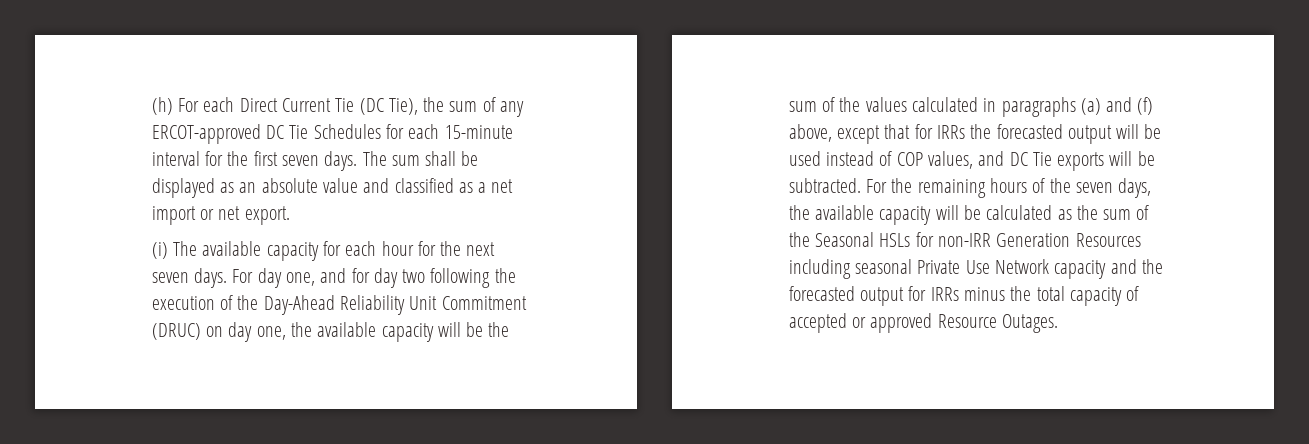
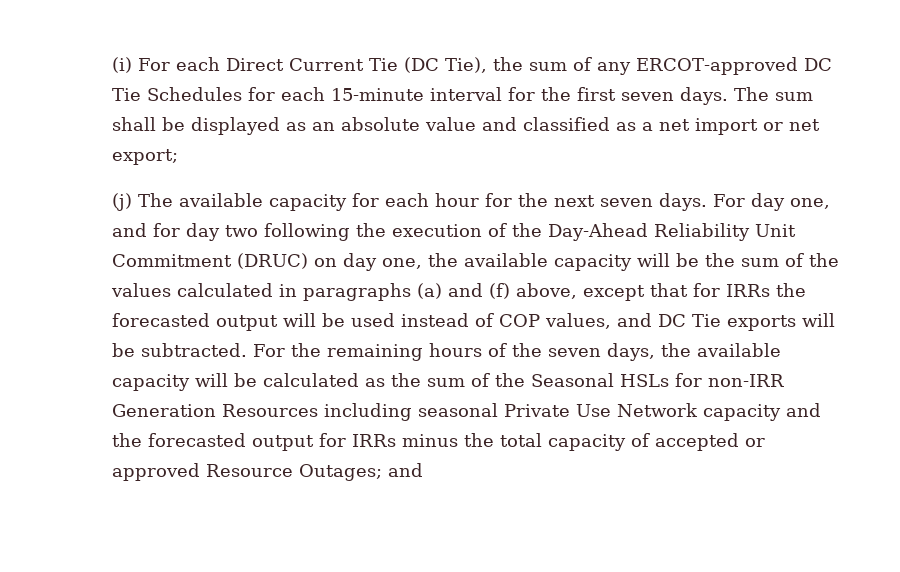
- (h) For each Direct Current Tie (DC Tie), the sum of any ERCOT-approved DC Tie Schedules for each 15-minute interval for the first seven days.
+ (i) For each Direct Current Tie (DC Tie), the sum of any ERCOT-approved DC Tie Schedules for each 15-minute interval for the first seven days.
- The sum shall be displayed as an absolute value and classified as a net import or net export.
- (i) The available capacity for each hour for the next seven days.
+ The sum shall be displayed as an absolute value and classified as a net import or net export;
+ (j) The available capacity for each hour for the next seven days.
- For the remaining hours of the seven days, the available capacity will be calculated as the sum of the Seasonal HSLs for non-IRR Generation Resources including seasonal Private Use Network capacity and the forecasted output for IRRs minus the total capacity of accepted or approved Resource Outages.
+ For the remaining hours of the seven days, the available capacity will be calculated as the sum of the Seasonal HSLs for non-IRR Generation Resources including seasonal Private Use Network capacity and the forecasted output for IRRs minus the total capacity of accepted or approved Resource Outages; and

